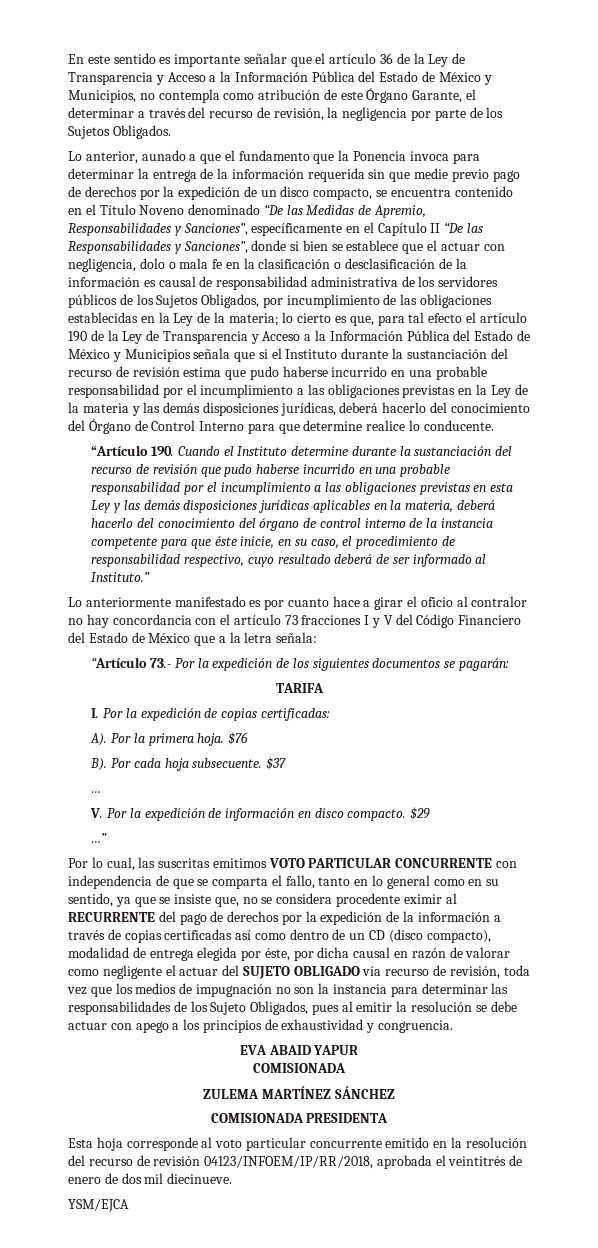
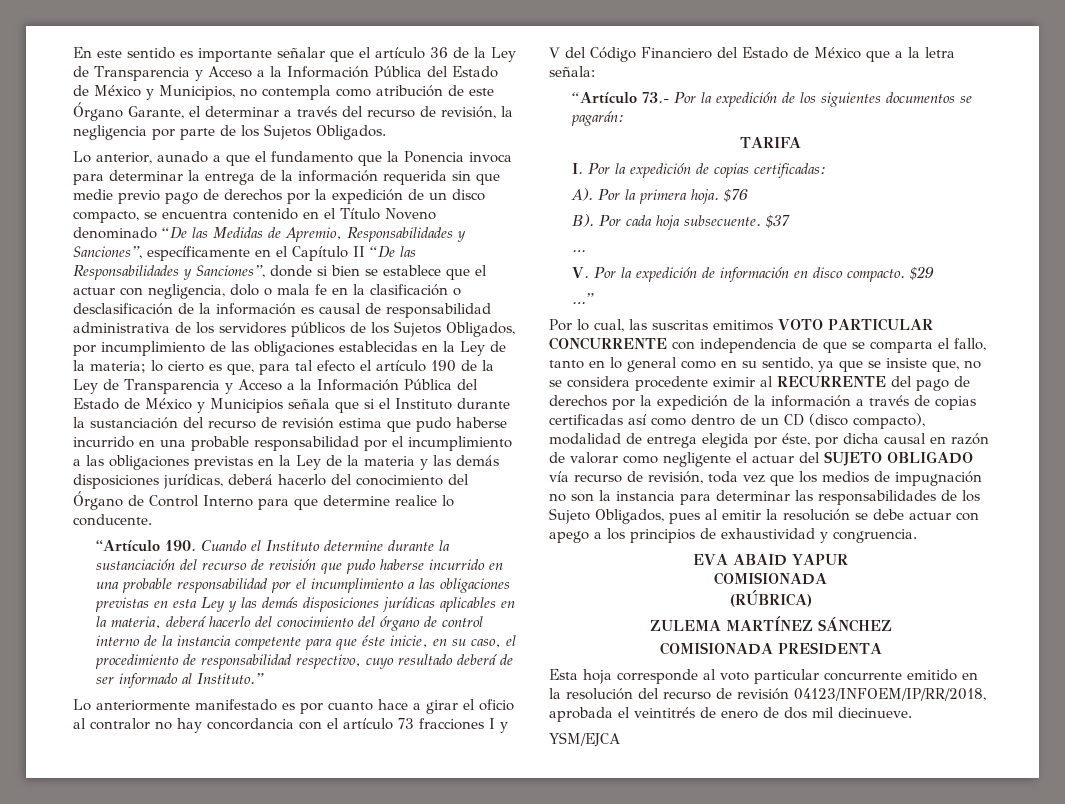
+ (RÚBRICA)

